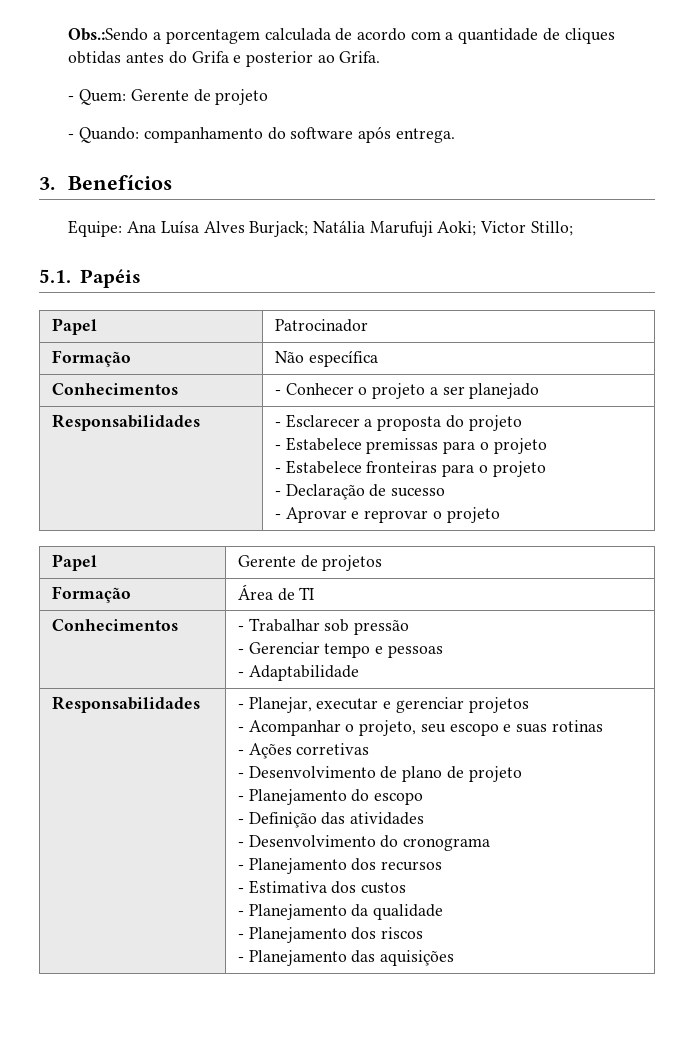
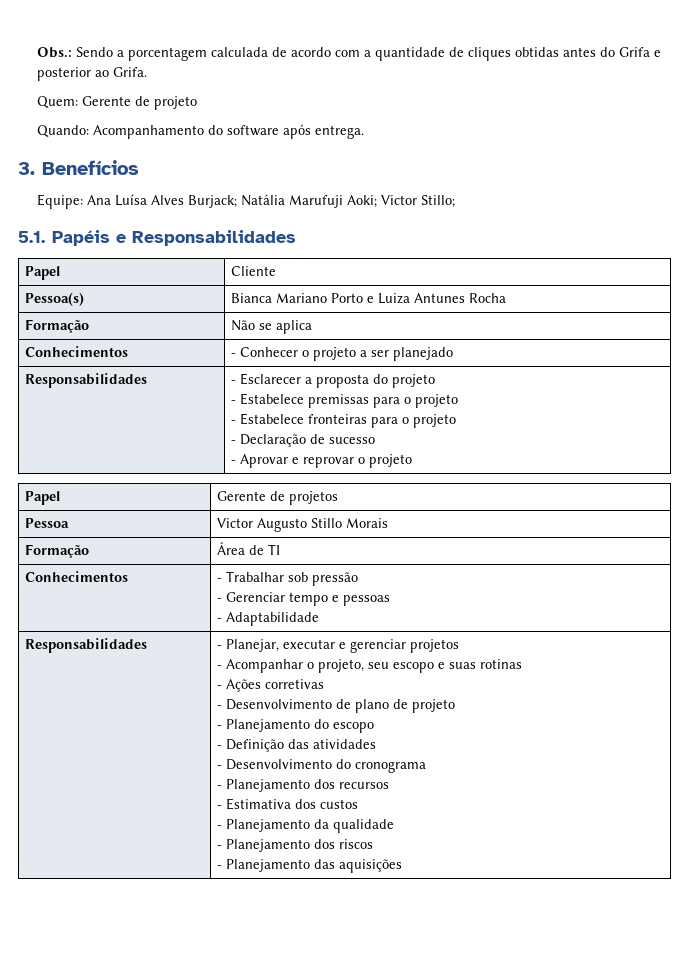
- Obs.:Sendo a porcentagem calculada de acordo com a quantidade de cliques obtidas antes do Grifa e posterior ao Grifa.
+ Obs.: Sendo a porcentagem calculada de acordo com a quantidade de cliques obtidas antes do Grifa e posterior ao Grifa.
- - Quem: Gerente de projeto
+ Quem: Gerente de projeto
- - Quando: companhamento do software após entrega.
+ Quando: Acompanhamento do software após entrega.
- 5.1. Papéis
- Papel | Patrocinador
+ 5.1. Papéis e Responsabilidades
+ Papel | Cliente
+ Pessoa(s) | Bianca Mariano Porto e Luiza Antunes Rocha
- Formação | Não específica
+ Formação | Não se aplica
+ Pessoa | Victor Augusto Stillo Morais

